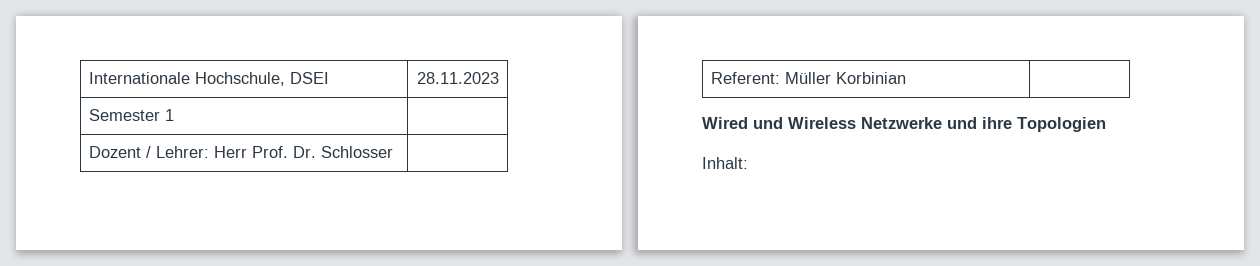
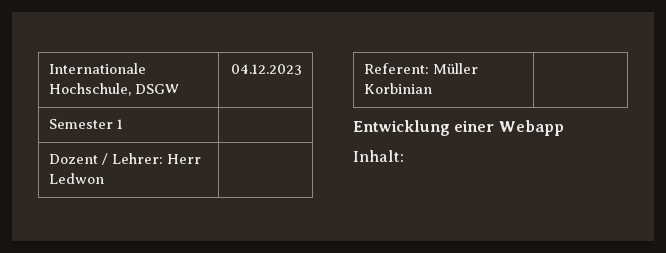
- Internationale Hochschule, DSEI | 28.11.2023
+ Internationale Hochschule, DSGW | 04.12.2023
- Dozent / Lehrer: Herr Prof. Dr. Schlosser |
+ Dozent / Lehrer: Herr Ledwon |
- Wired und Wireless Netzwerke und ihre Topologien
+ Entwicklung einer Webapp

